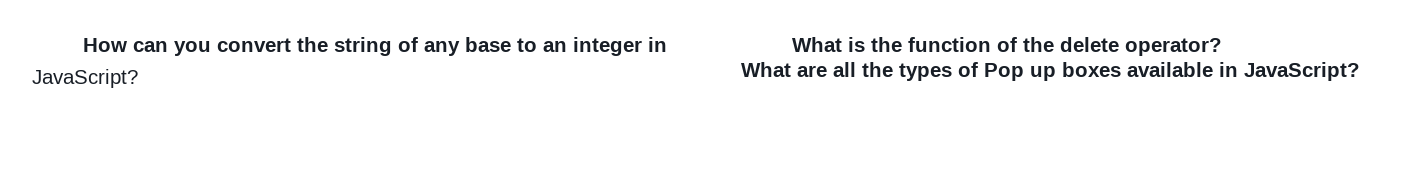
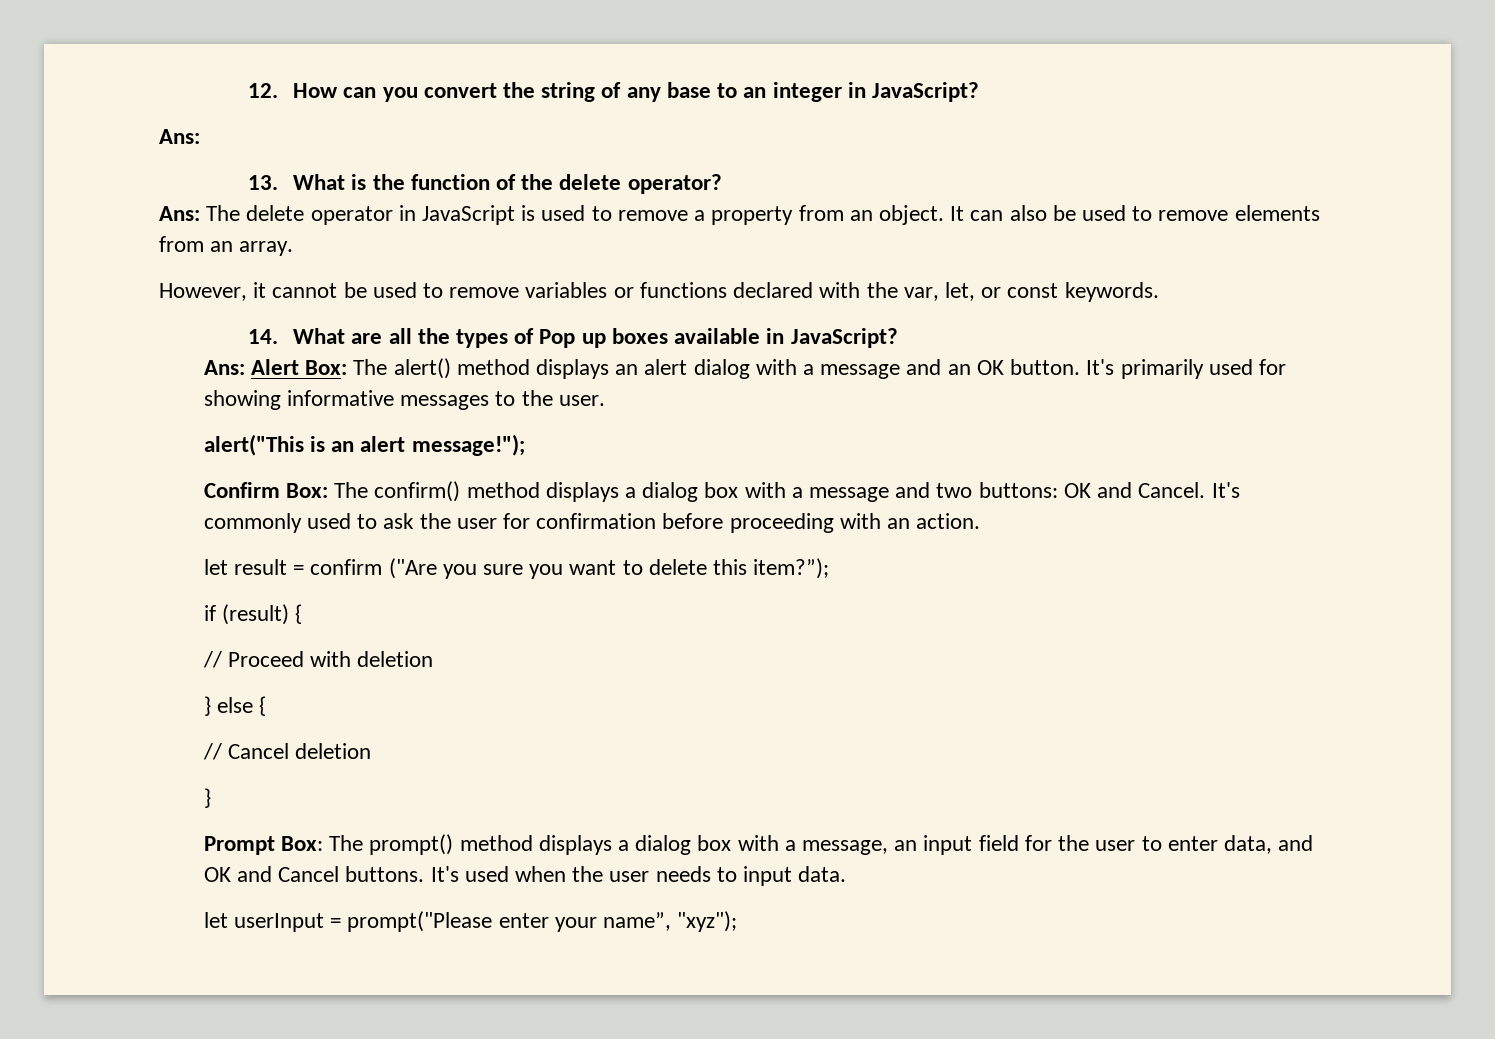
- How can you convert the string of any base to an integer in
- JavaScript?
- What is the function of the delete operator?
+ 12. How can you convert the string of any base to an integer in JavaScript?
+ Ans:
+ 13. What is the function of the delete operator?
- What are all the types of Pop up boxes available in JavaScript?
+ Ans: The delete operator in JavaScript is used to remove a property from an object. It can also be used to remove elements from an array.
+ However, it cannot be used to remove variables or functions declared with the var, let, or const keywords.
+ 14. What are all the types of Pop up boxes available in JavaScript?
+ Ans: Alert Box: The alert() method displays an alert dialog with a message and an OK button. It's primarily used for showing informative messages to the user.
+ alert("This is an alert message!");
+ Confirm Box: The confirm() method displays a dialog box with a message and two buttons: OK and Cancel. It's commonly used to ask the user for confirmation before proceeding with an action.
+ let result = confirm ("Are you sure you want to delete this item?”);
+ if (result) {
+ // Proceed with deletion
+ } else {
+ // Cancel deletion
+ }
+ Prompt Box: The prompt() method displays a dialog box with a message, an input field for the user to enter data, and OK and Cancel buttons. It's used when the user needs to input data.
+ let userInput = prompt("Please enter your name”, "xyz");

